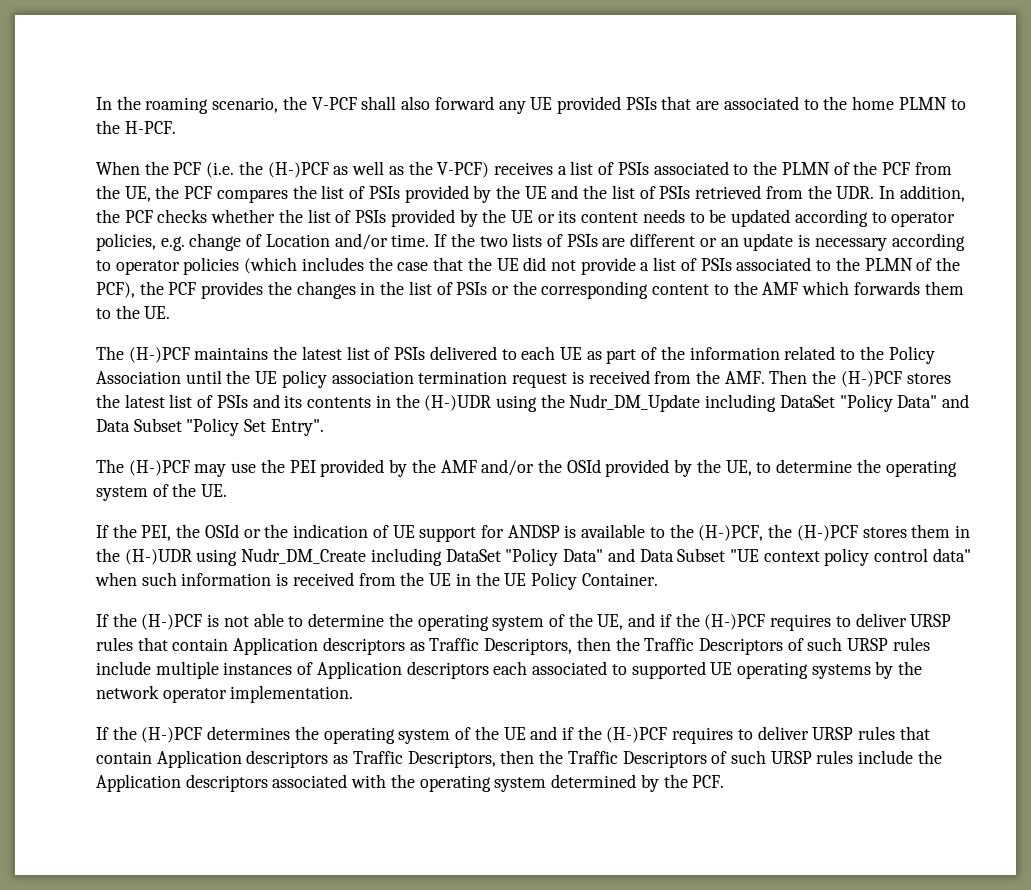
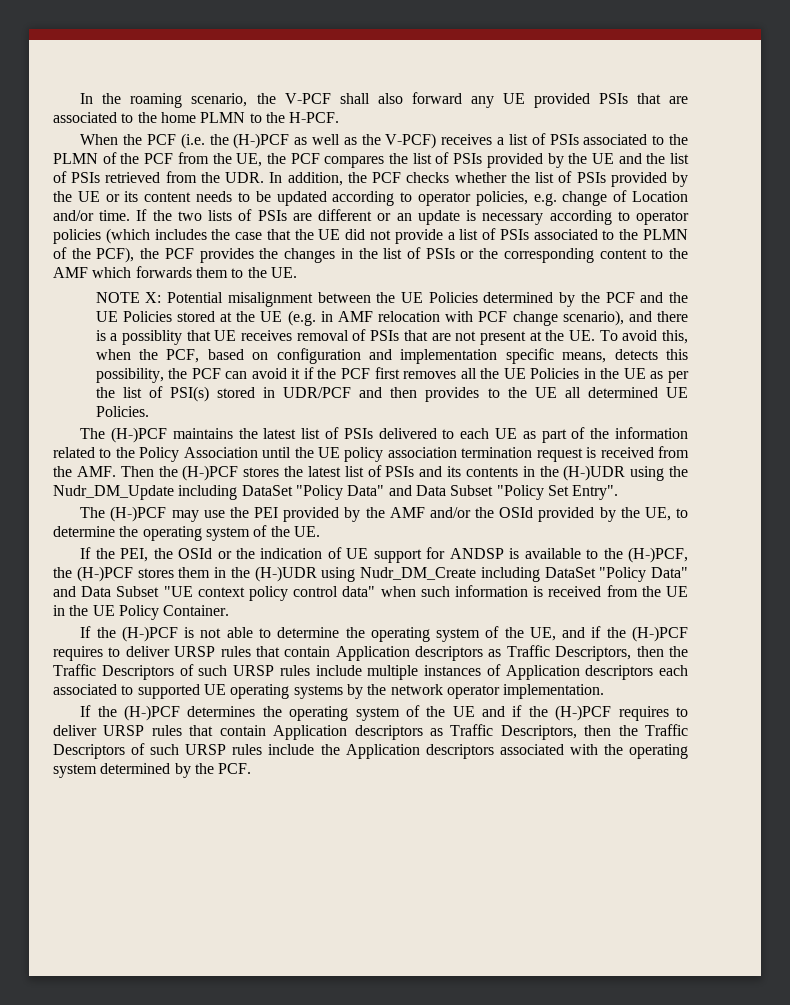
+ NOTE X: Potential misalignment between the UE Policies determined by the PCF and the UE Policies stored at the UE (e.g. in AMF relocation with PCF change scenario), and there is a possiblity that UE receives removal of PSIs that are not present at the UE. To avoid this, when the PCF, based on configuration and implementation specific means, detects this possibility, the PCF can avoid it if the PCF first removes all the UE Policies in the UE as per the list of PSI(s) stored in UDR/PCF and then provides to the UE all determined UE Policies.

